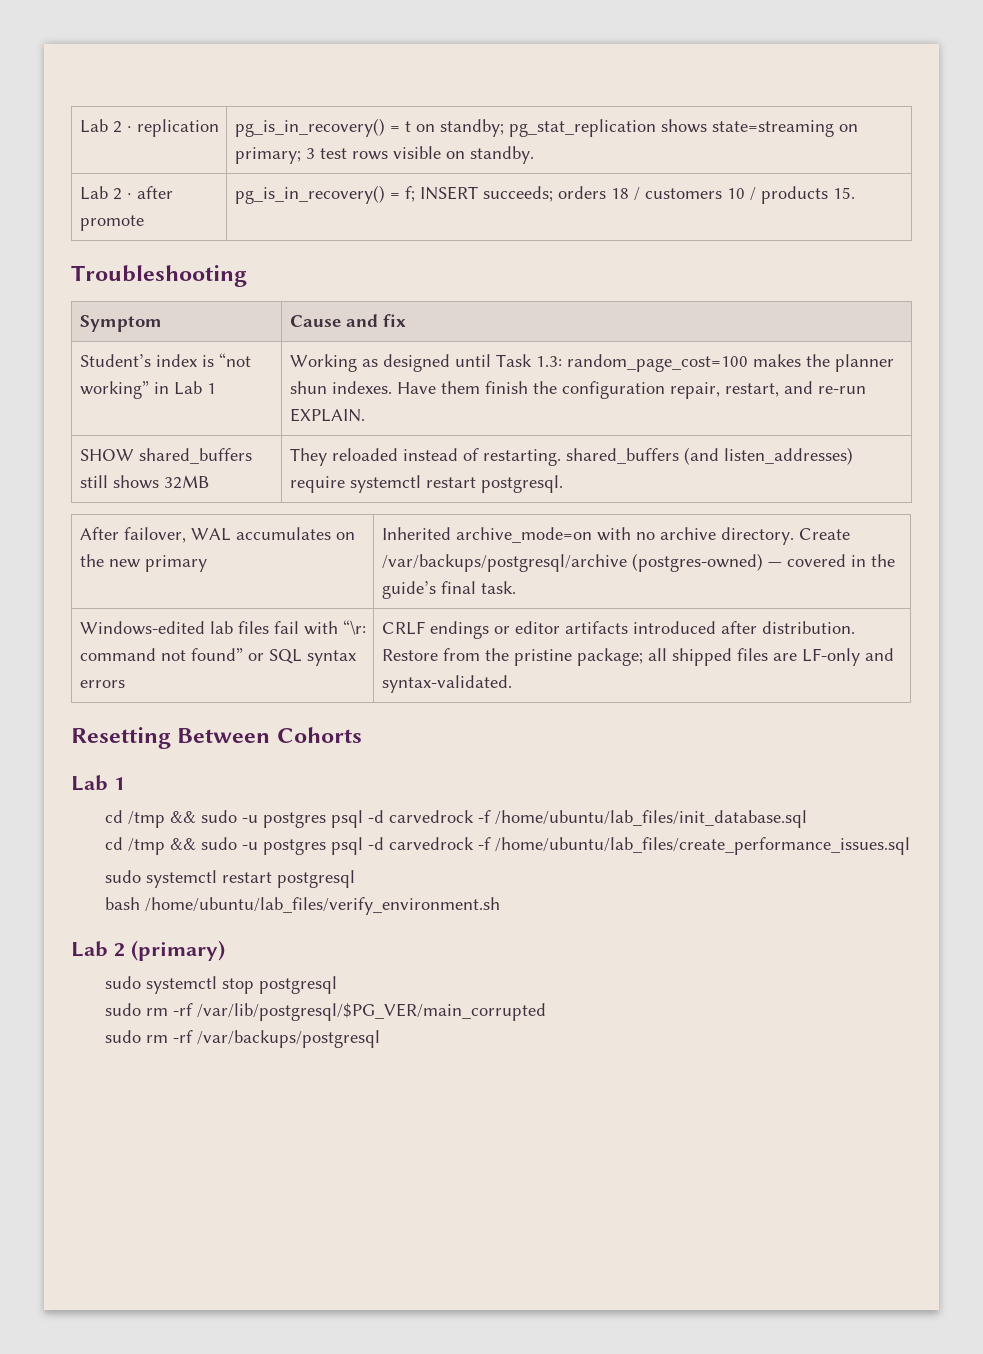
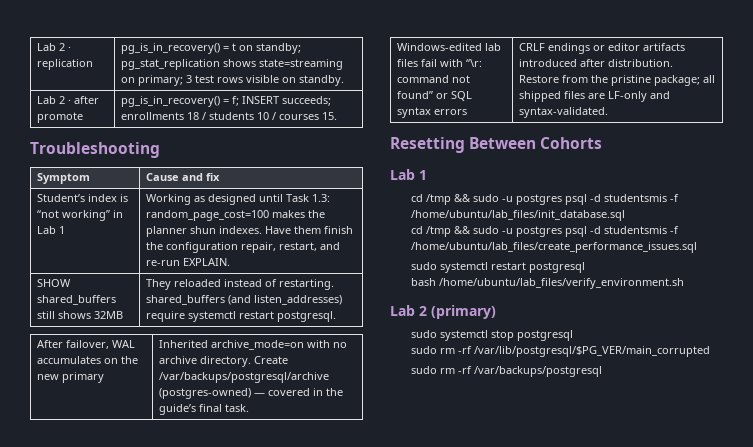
- Lab 2 · after promote | pg_is_in_recovery() = f; INSERT succeeds; orders 18 / customers 10 / products 15.
+ Lab 2 · after promote | pg_is_in_recovery() = f; INSERT succeeds; enrollments 18 / students 10 / courses 15.
- cd /tmp && sudo -u postgres psql -d carvedrock -f /home/ubuntu/lab_files/init_database.sql
+ cd /tmp && sudo -u postgres psql -d studentsmis -f /home/ubuntu/lab_files/init_database.sql
- cd /tmp && sudo -u postgres psql -d carvedrock -f /home/ubuntu/lab_files/create_performance_issues.sql
+ cd /tmp && sudo -u postgres psql -d studentsmis -f /home/ubuntu/lab_files/create_performance_issues.sql

